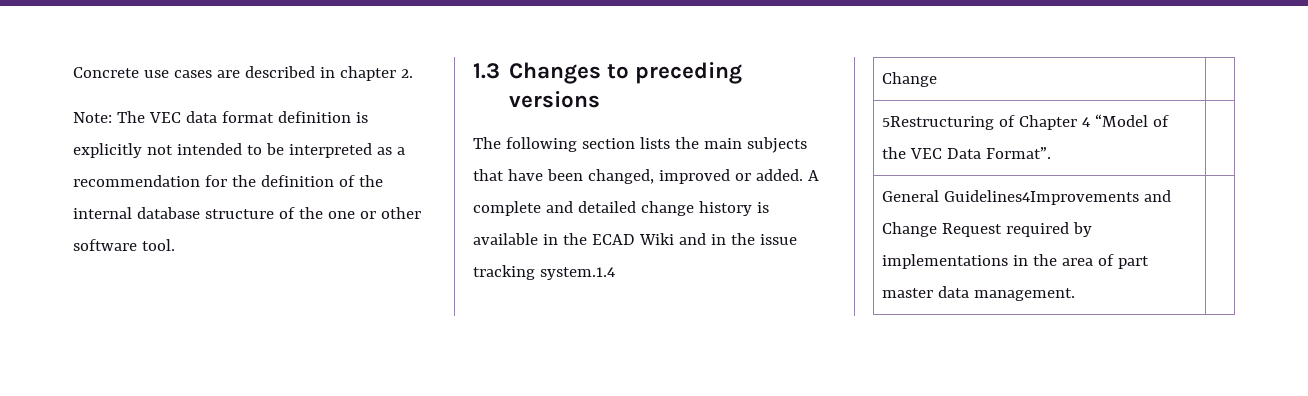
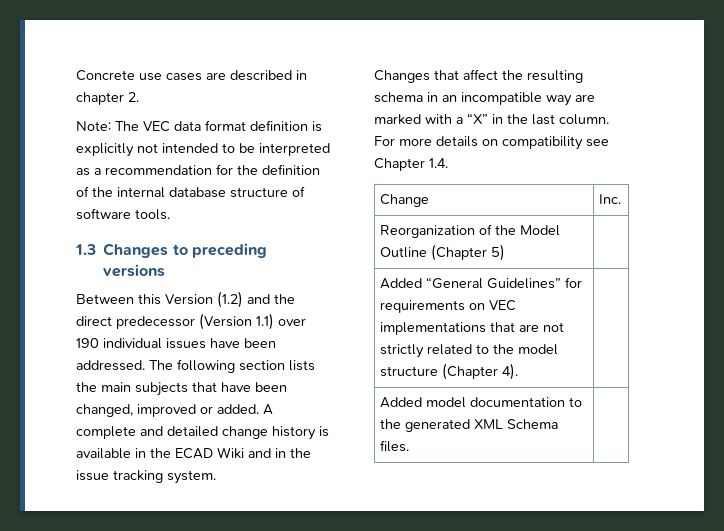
- Note: The VEC data format definition is explicitly not intended to be interpreted as a recommendation for the definition of the internal database structure of the one or other software tool.
+ Note: The VEC data format definition is explicitly not intended to be interpreted as a recommendation for the definition of the internal database structure of software tools.
+ Between this Version (1.2) and the direct predecessor (Version 1.1) over 190 individual issues have been addressed.
- A complete and detailed change history is available in the ECAD Wiki and in the issue tracking system.1.4
- Change |
- 5Restructuring of Chapter 4 “Model of the VEC Data Format”. |
- General Guidelines4Improvements and Change Request required by implementations in the area of part master data management. |
+ A complete and detailed change history is available in the ECAD Wiki and in the issue tracking system.
+ Changes that affect the resulting schema in an incompatible way are marked with a “X” in the last column. For more details on compatibility see Chapter 1.4.
+ Change | Inc.
+ Reorganization of the Model Outline (Chapter 5) |
+ Added “General Guidelines” for requirements on VEC implementations that are not strictly related to the model structure (Chapter 4). |
+ Added model documentation to the generated XML Schema files. |

